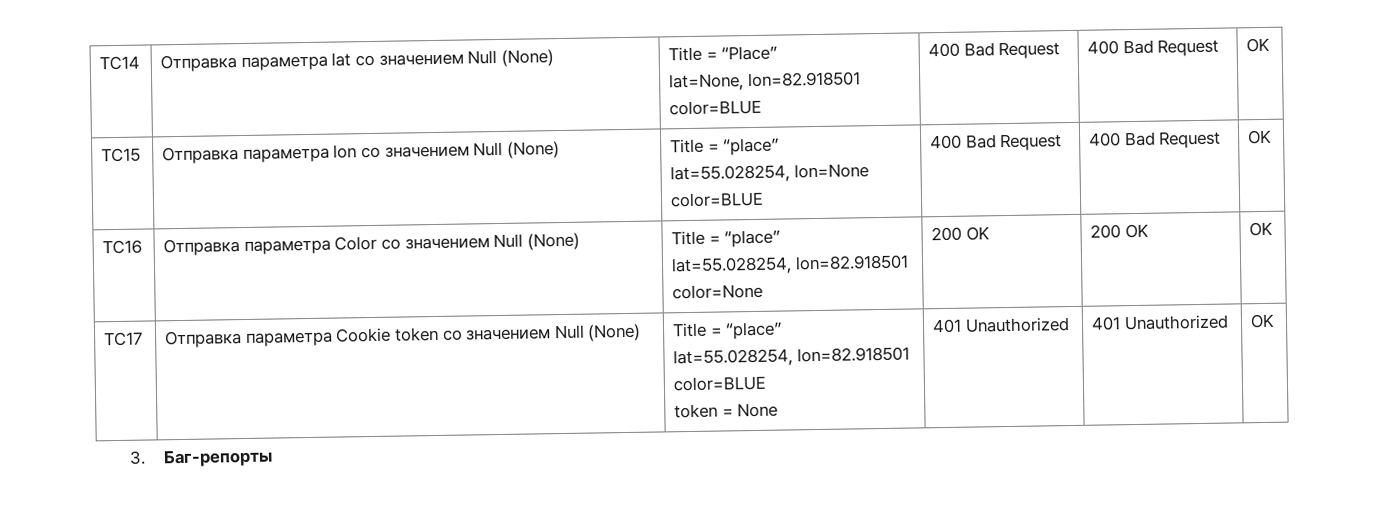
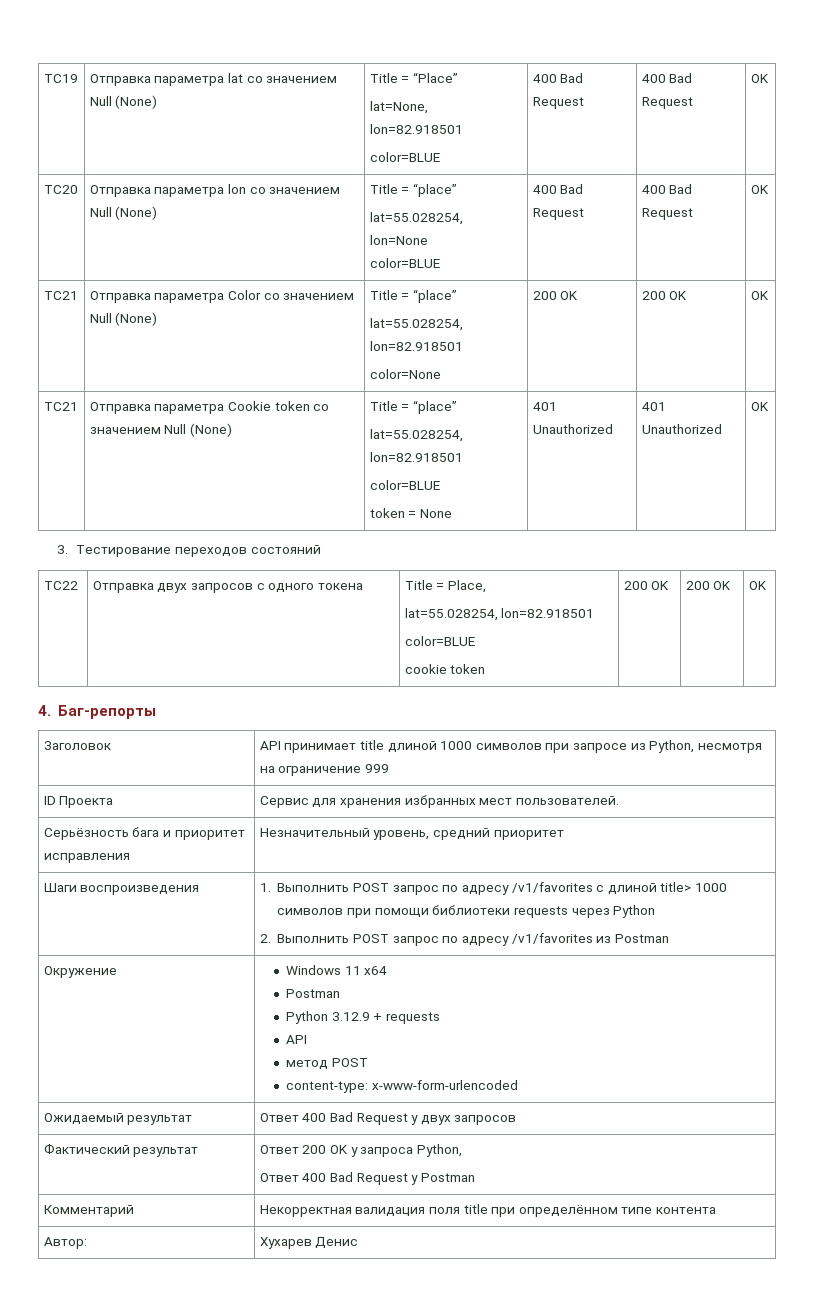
- ТС14 | Отправка параметра lat со значением Null (None) | Title = “Place”
+ ТС19 | Отправка параметра lat со значением Null (None) | Title = “Place”
- ТС15 | Отправка параметра lon со значением Null (None) | Title = “place”
+ ТС20 | Отправка параметра lon со значением Null (None) | Title = “place”
- ТС16 | Отправка параметра Color со значением Null (None) | Title = “place”
+ ТС21 | Отправка параметра Color со значением Null (None) | Title = “place”
- ТС17 | Отправка параметра Cookie token со значением Null (None) | Title = “place”
+ ТС21 | Отправка параметра Cookie token со значением Null (None) | Title = “place”
- 3. Баг-репорты
+ 3. Тестирование переходов состояний
+ ТС22 | Отправка двух запросов с одного токена | Title = Place,
+ lat=55.028254, lon=82.918501
+ color=BLUE
+ cookie token | 200 OK | 200 OK | OK
+ 4. Баг-репорты
+ Заголовок | API принимает title длиной 1000 символов при запросе из Python, несмотря на ограничение 999
+ ID Проекта | Сервис для хранения избранных мест пользователей.
+ Серьёзность бага и приоритет исправления | Незначительный уровень, средний приоритет
+ Шаги воспроизведения | 1. Выполнить POST запрос по адресу /v1/favorites с длиной title> 1000 символов при помощи библиотеки requests через Python
+ 2. Выполнить POST запрос по адресу /v1/favorites из Postman
+ Окружение | Windows 11 x64
+ Postman
+ Python 3.12.9 + requests
+ API
+ метод POST
+ content-type: x-www-form-urlencoded
+ Ожидаемый результат | Ответ 400 Bad Request у двух запросов
+ Фактический результат | Ответ 200 OK у запроса Python,
+ Ответ 400 Bad Request у Postman
+ Комментарий | Некорректная валидация поля title при определённом типе контента
+ Автор: | Хухарев Денис

